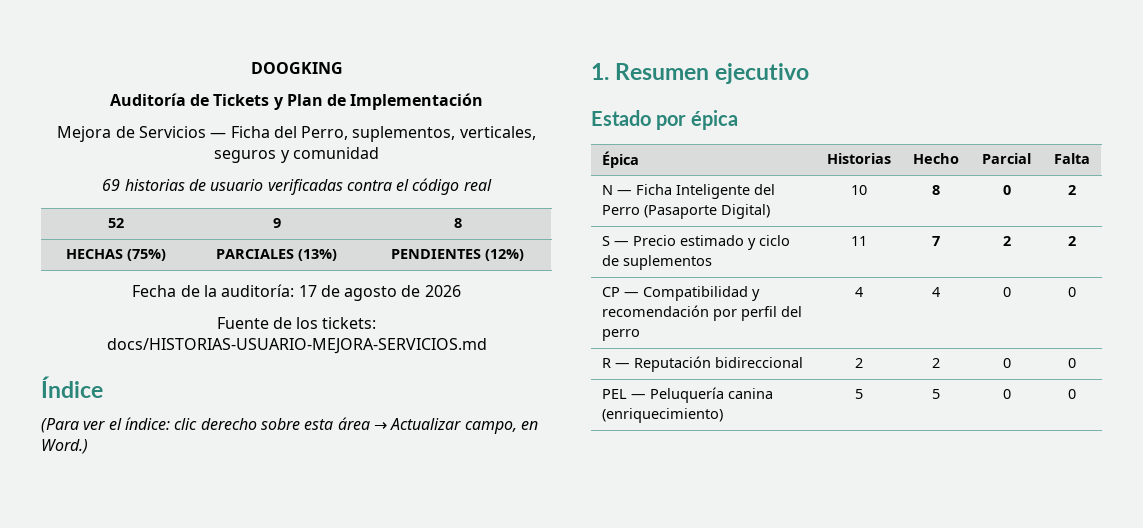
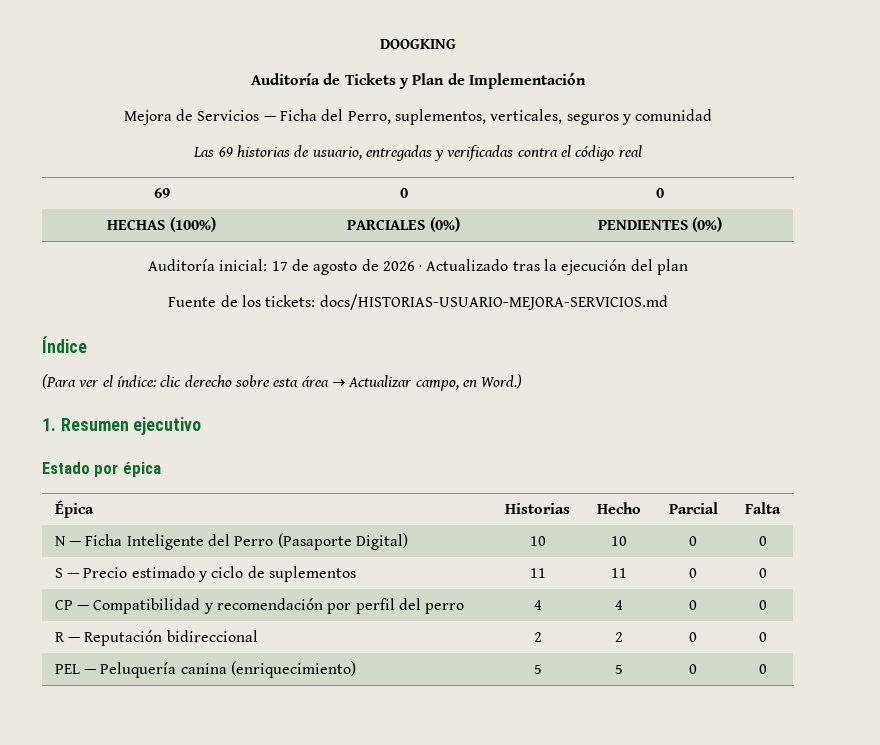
- 69 historias de usuario verificadas contra el código real
+ Las 69 historias de usuario, entregadas y verificadas contra el código real
- 52 | 9 | 8
+ 69 | 0 | 0
- HECHAS (75%) | PARCIALES (13%) | PENDIENTES (12%)
- Fecha de la auditoría: 17 de agosto de 2026
+ HECHAS (100%) | PARCIALES (0%) | PENDIENTES (0%)
+ Auditoría inicial: 17 de agosto de 2026 · Actualizado tras la ejecución del plan
- N — Ficha Inteligente del Perro (Pasaporte Digital) | 10 | 8 | 0 | 2
+ N — Ficha Inteligente del Perro (Pasaporte Digital) | 10 | 10 | 0 | 0
- S — Precio estimado y ciclo de suplementos | 11 | 7 | 2 | 2
+ S — Precio estimado y ciclo de suplementos | 11 | 11 | 0 | 0

